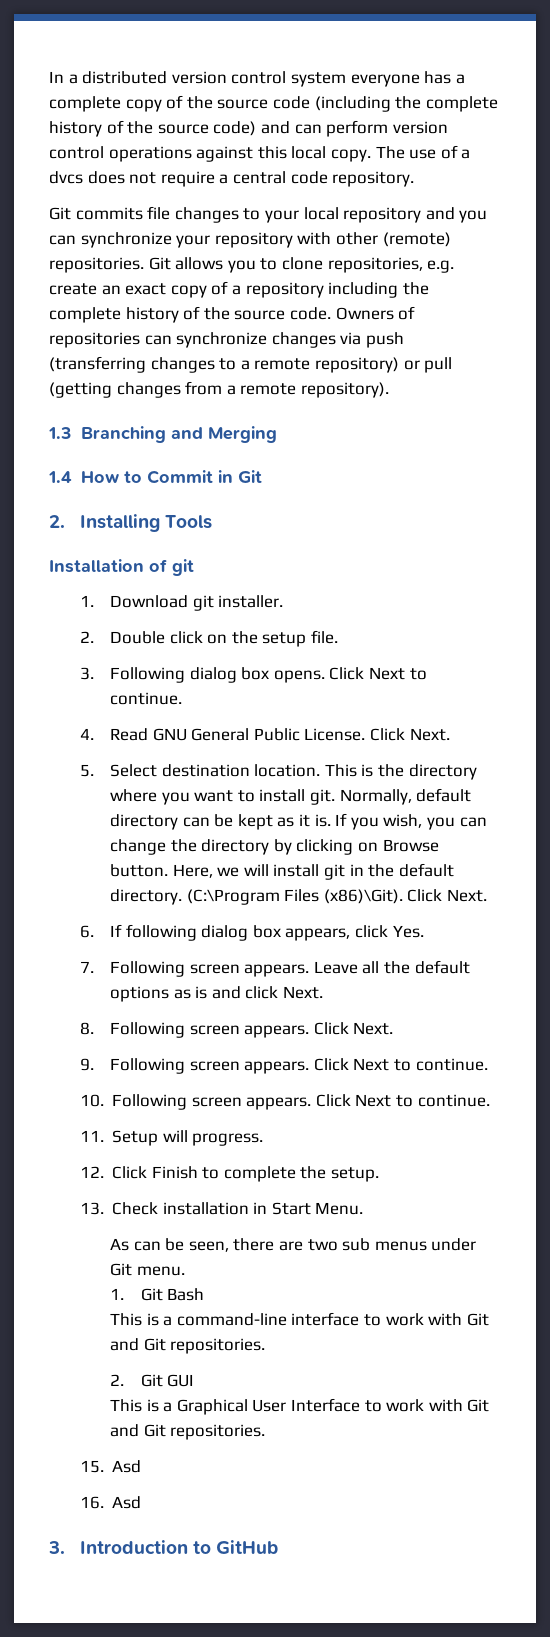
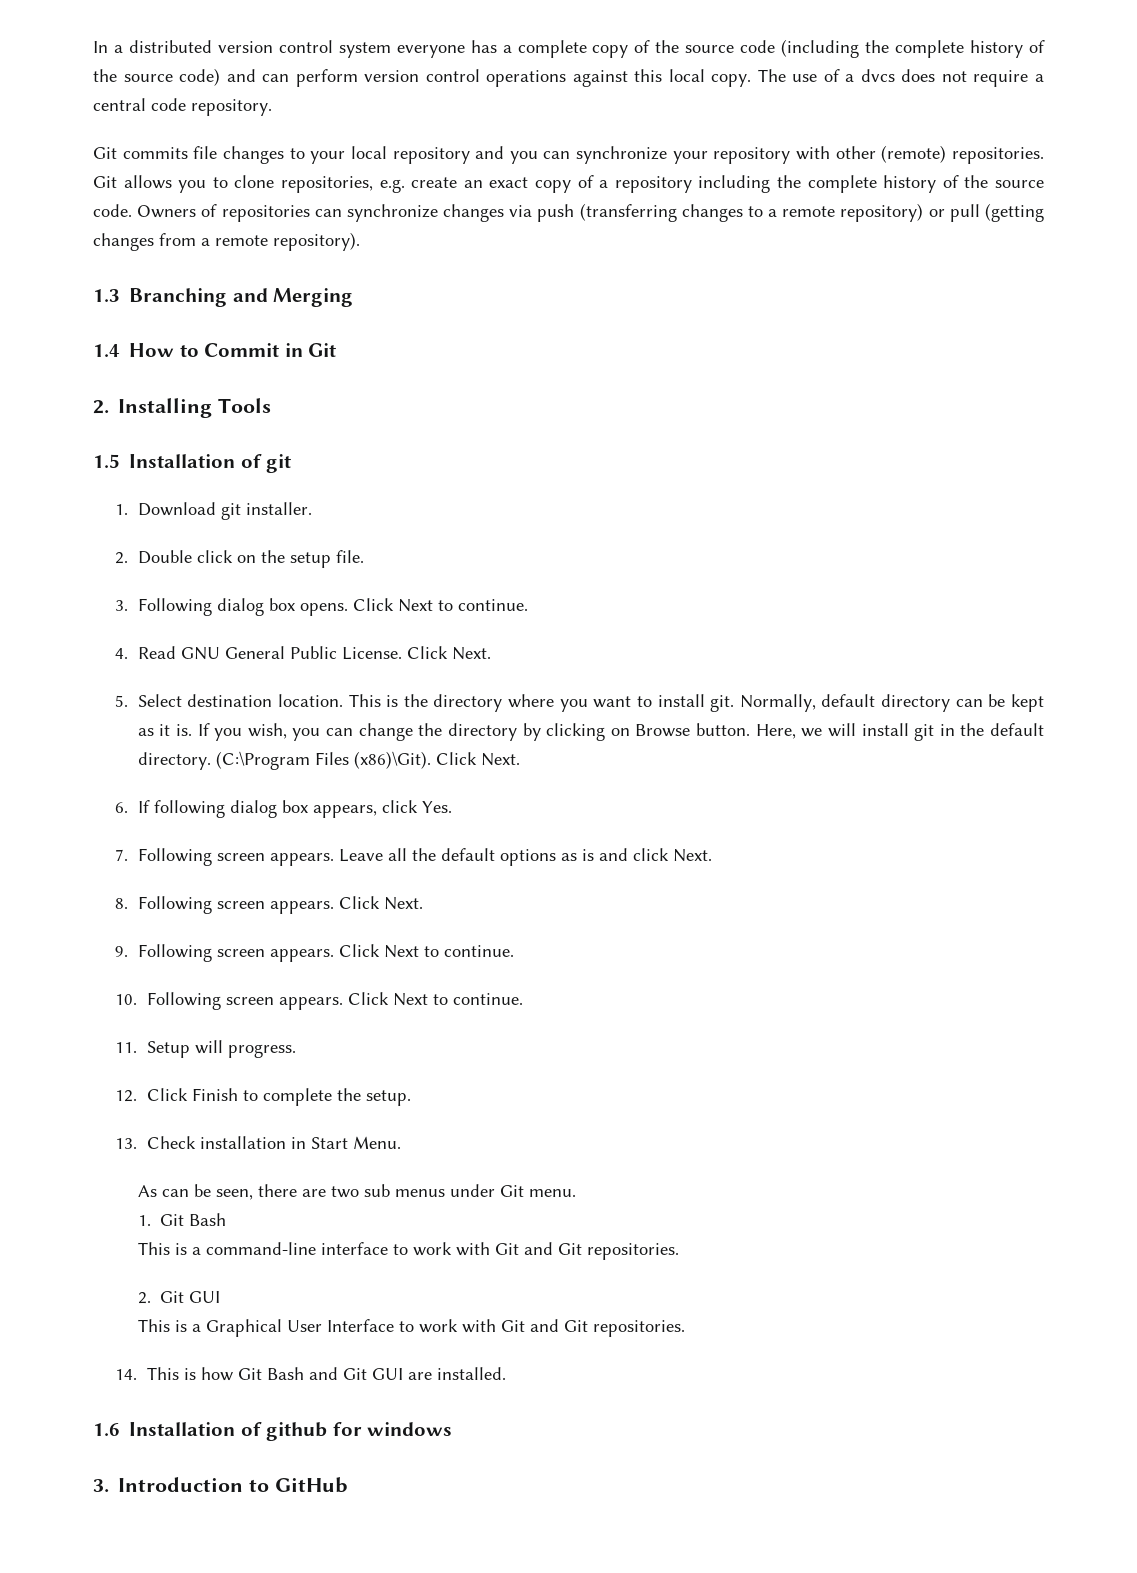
- Installation of git
+ 1.5 Installation of git
- 15. Asd
- 16. Asd
+ 14. This is how Git Bash and Git GUI are installed.
+ 1.6 Installation of github for windows

